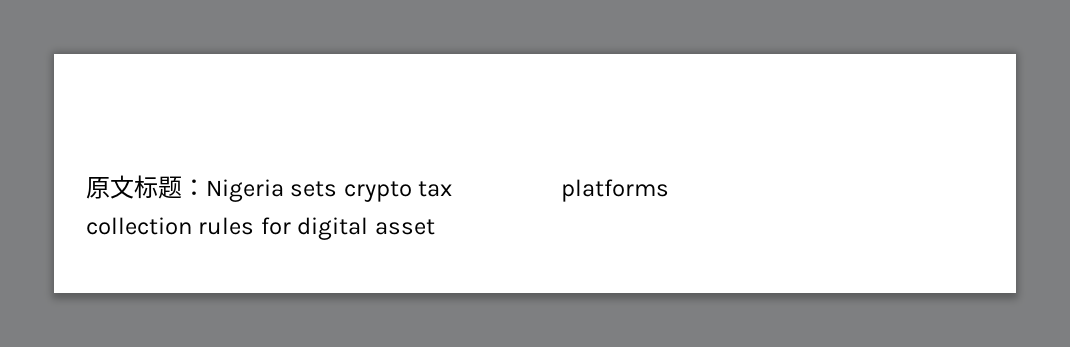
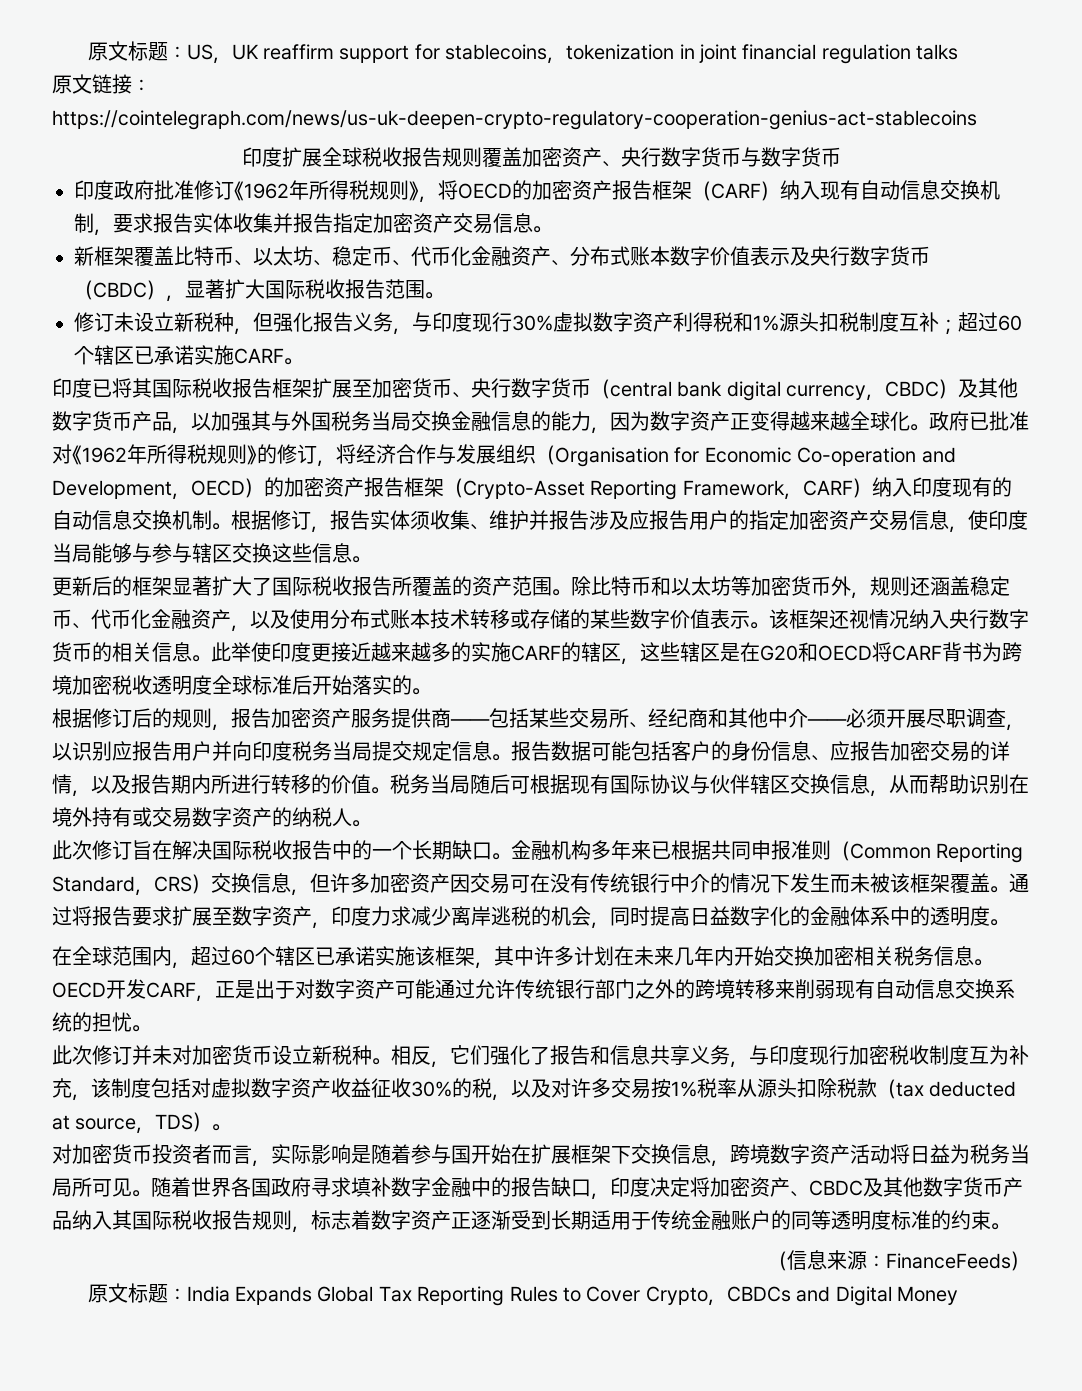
- 原文标题：Nigeria sets crypto tax collection rules for digital asset platforms
+ 原文标题：US，UK reaffirm support for stablecoins，tokenization in joint financial regulation talks
+ 原文链接：https://cointelegraph.com/news/us-uk-deepen-crypto-regulatory-cooperation-genius-act-stablecoins
+ 印度扩展全球税收报告规则覆盖加密资产、央行数字货币与数字货币
+ 印度政府批准修订《1962年所得税规则》，将OECD的加密资产报告框架（CARF）纳入现有自动信息交换机制，要求报告实体收集并报告指定加密资产交易信息。
+ 新框架覆盖比特币、以太坊、稳定币、代币化金融资产、分布式账本数字价值表示及央行数字货币（CBDC），显著扩大国际税收报告范围。
+ 修订未设立新税种，但强化报告义务，与印度现行30%虚拟数字资产利得税和1%源头扣税制度互补；超过60个辖区已承诺实施CARF。
+ 印度已将其国际税收报告框架扩展至加密货币、央行数字货币（central bank digital currency，CBDC）及其他数字货币产品，以加强其与外国税务当局交换金融信息的能力，因为数字资产正变得越来越全球化。政府已批准对《1962年所得税规则》的修订，将经济合作与发展组织（Organisation for Economic Co-operation and Development，OECD）的加密资产报告框架（Crypto-Asset Reporting Framework，CARF）纳入印度现有的自动信息交换机制。根据修订，报告实体须收集、维护并报告涉及应报告用户的指定加密资产交易信息，使印度当局能够与参与辖区交换这些信息。
+ 更新后的框架显著扩大了国际税收报告所覆盖的资产范围。除比特币和以太坊等加密货币外，规则还涵盖稳定币、代币化金融资产，以及使用分布式账本技术转移或存储的某些数字价值表示。该框架还视情况纳入央行数字货币的相关信息。此举使印度更接近越来越多的实施CARF的辖区，这些辖区是在G20和OECD将CARF背书为跨境加密税收透明度全球标准后开始落实的。
+ 根据修订后的规则，报告加密资产服务提供商——包括某些交易所、经纪商和其他中介——必须开展尽职调查，以识别应报告用户并向印度税务当局提交规定信息。报告数据可能包括客户的身份信息、应报告加密交易的详情，以及报告期内所进行转移的价值。税务当局随后可根据现有国际协议与伙伴辖区交换信息，从而帮助识别在境外持有或交易数字资产的纳税人。
+ 此次修订旨在解决国际税收报告中的一个长期缺口。金融机构多年来已根据共同申报准则（Common Reporting Standard，CRS）交换信息，但许多加密资产因交易可在没有传统银行中介的情况下发生而未被该框架覆盖。通过将报告要求扩展至数字资产，印度力求减少离岸逃税的机会，同时提高日益数字化的金融体系中的透明度。
+ 在全球范围内，超过60个辖区已承诺实施该框架，其中许多计划在未来几年内开始交换加密相关税务信息。OECD开发CARF，正是出于对数字资产可能通过允许传统银行部门之外的跨境转移来削弱现有自动信息交换系统的担忧。
+ 此次修订并未对加密货币设立新税种。相反，它们强化了报告和信息共享义务，与印度现行加密税收制度互为补充，该制度包括对虚拟数字资产收益征收30%的税，以及对许多交易按1%税率从源头扣除税款（tax deducted at source，TDS）。
+ 对加密货币投资者而言，实际影响是随着参与国开始在扩展框架下交换信息，跨境数字资产活动将日益为税务当局所可见。随着世界各国政府寻求填补数字金融中的报告缺口，印度决定将加密资产、CBDC及其他数字货币产品纳入其国际税收报告规则，标志着数字资产正逐渐受到长期适用于传统金融账户的同等透明度标准的约束。
+ （信息来源：FinanceFeeds）
+ 原文标题：India Expands Global Tax Reporting Rules to Cover Crypto，CBDCs and Digital Money

